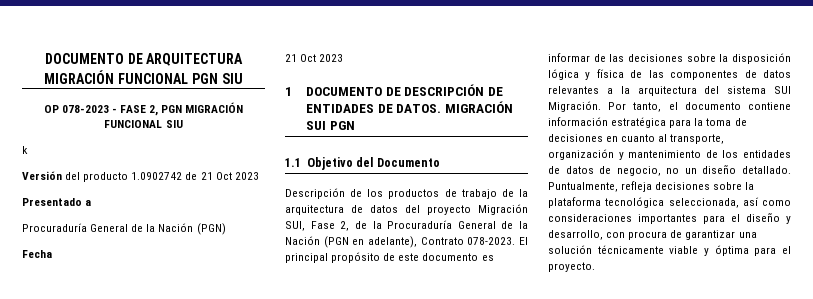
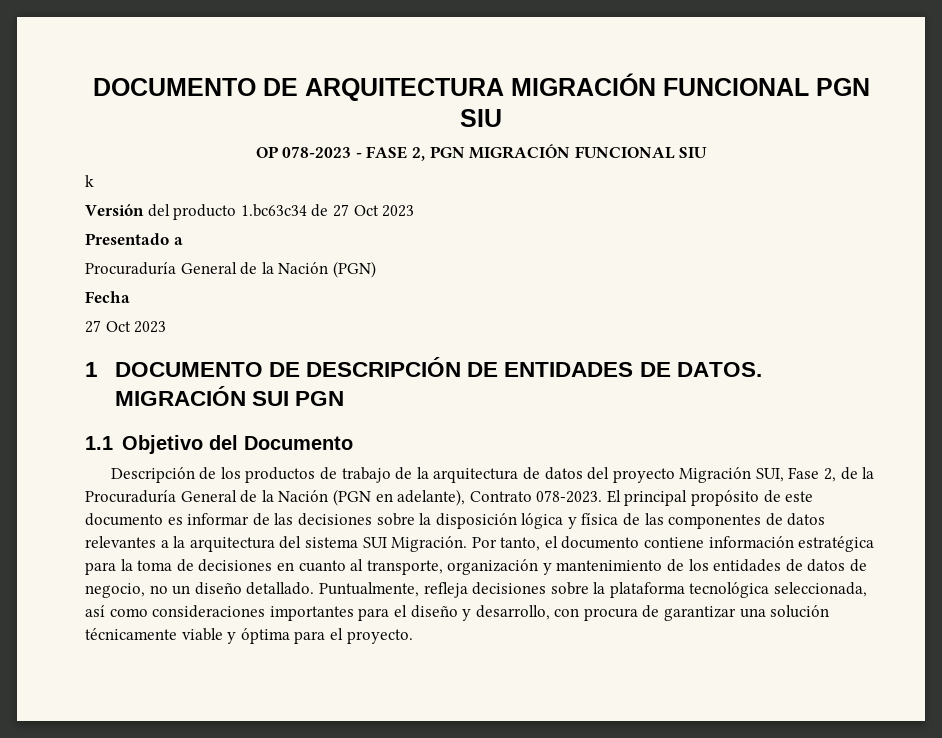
- Versión del producto 1.0902742 de 21 Oct 2023
+ Versión del producto 1.bc63c34 de 27 Oct 2023
  Fecha
- 21 Oct 2023
+ 27 Oct 2023

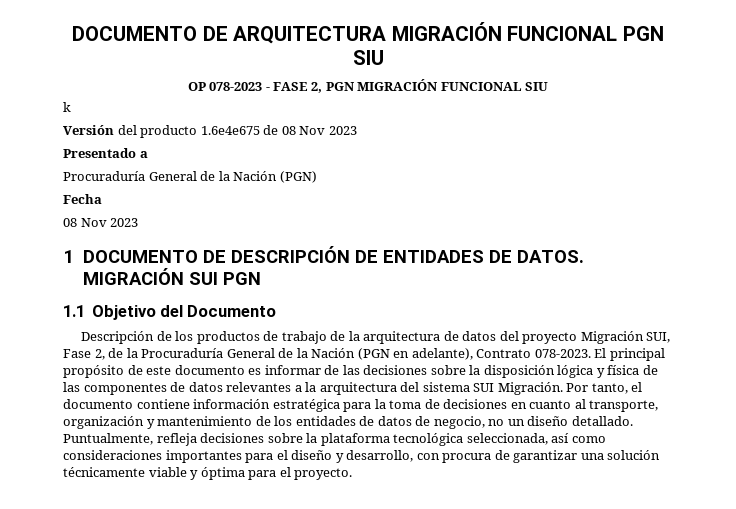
- Versión del producto 1.bc63c34 de 27 Oct 2023
+ Versión del producto 1.6e4e675 de 08 Nov 2023
  Fecha
- 27 Oct 2023
+ 08 Nov 2023

